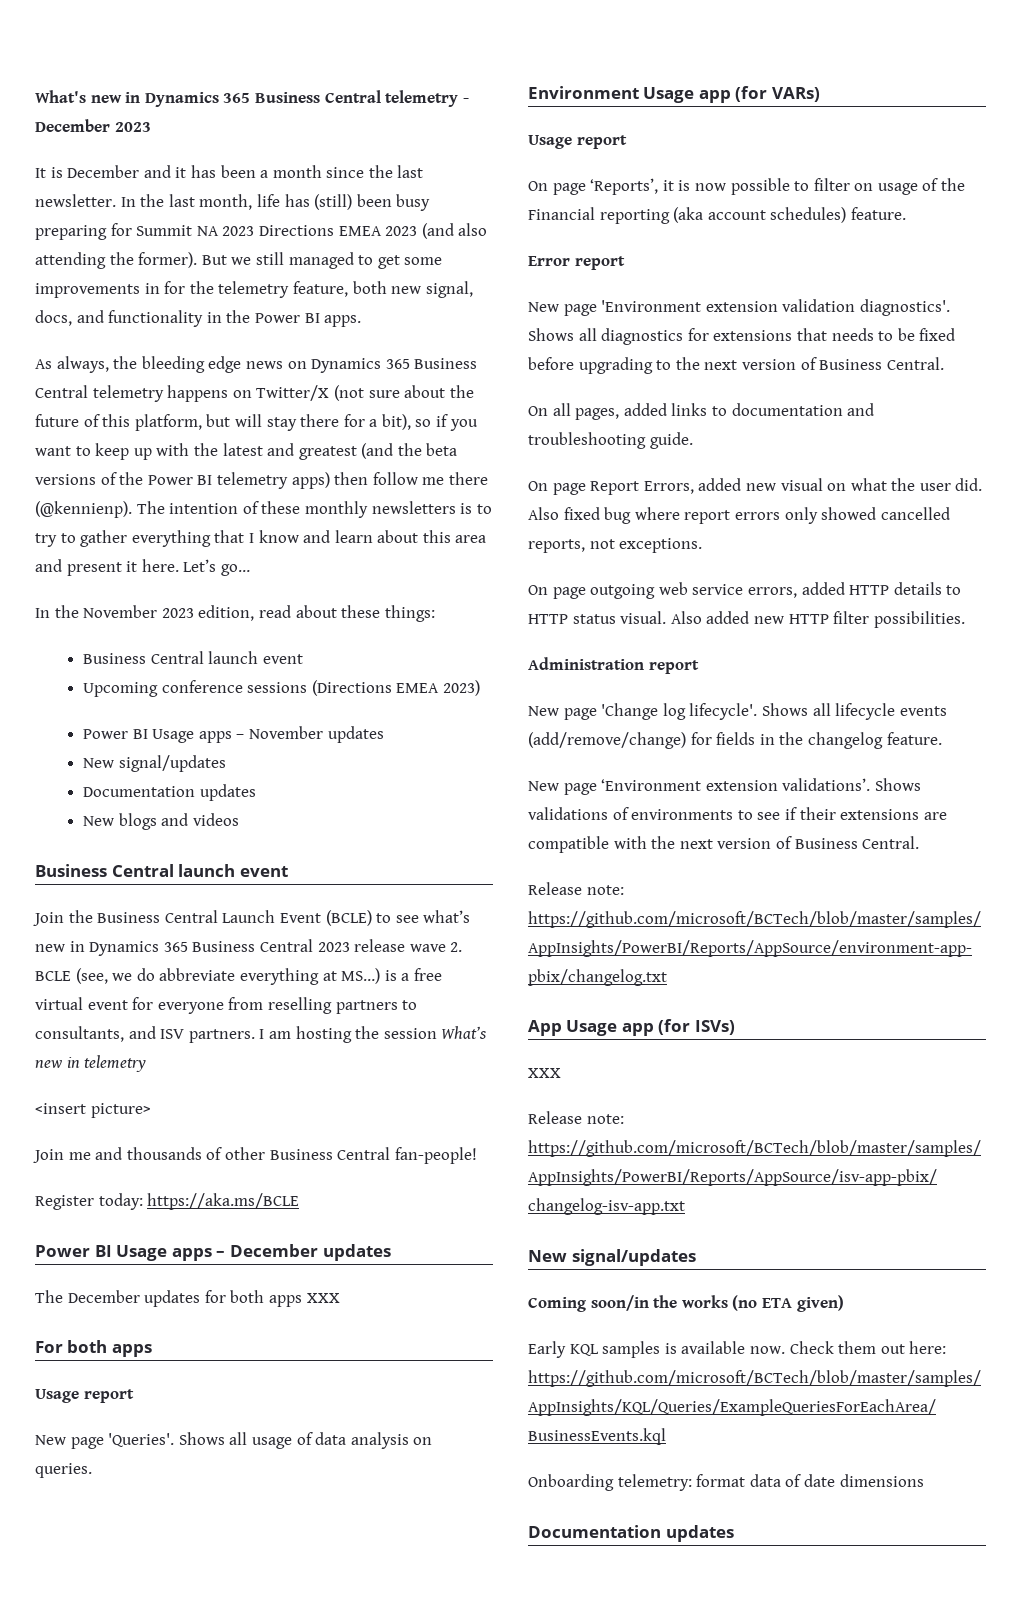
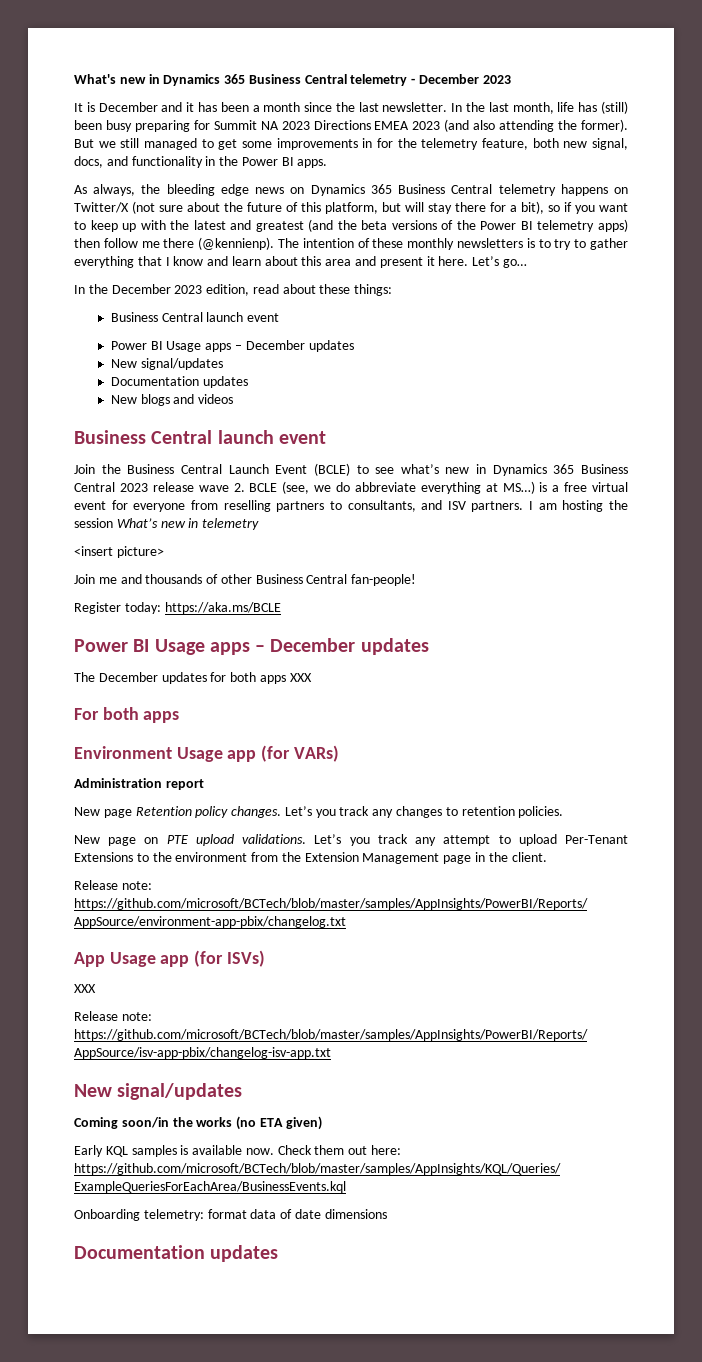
- In the November 2023 edition, read about these things:
+ In the December 2023 edition, read about these things:
  Business Central launch event
- Upcoming conference sessions (Directions EMEA 2023)
- Power BI Usage apps – November updates
+ Power BI Usage apps – December updates
  For both apps
- Usage report
- New page 'Queries'. Shows all usage of data analysis on queries.
  Environment Usage app (for VARs)
- Usage report
- On page ‘Reports’, it is now possible to filter on usage of the Financial reporting (aka account schedules) feature.
- Error report
- New page 'Environment extension validation diagnostics'. Shows all diagnostics for extensions that needs to be fixed before upgrading to the next version of Business Central.
- On all pages, added links to documentation and troubleshooting guide.
- On page Report Errors, added new visual on what the user did. Also fixed bug where report errors only showed cancelled reports, not exceptions.
- On page outgoing web service errors, added HTTP details to HTTP status visual. Also added new HTTP filter possibilities.
  Administration report
- New page 'Change log lifecycle'. Shows all lifecycle events (add/remove/change) for fields in the changelog feature.
- New page ‘Environment extension validations’. Shows validations of environments to see if their extensions are compatible with the next version of Business Central.
+ New page Retention policy changes. Let’s you track any changes to retention policies.
+ New page on PTE upload validations. Let’s you track any attempt to upload Per-Tenant Extensions to the environment from the Extension Management page in the client.

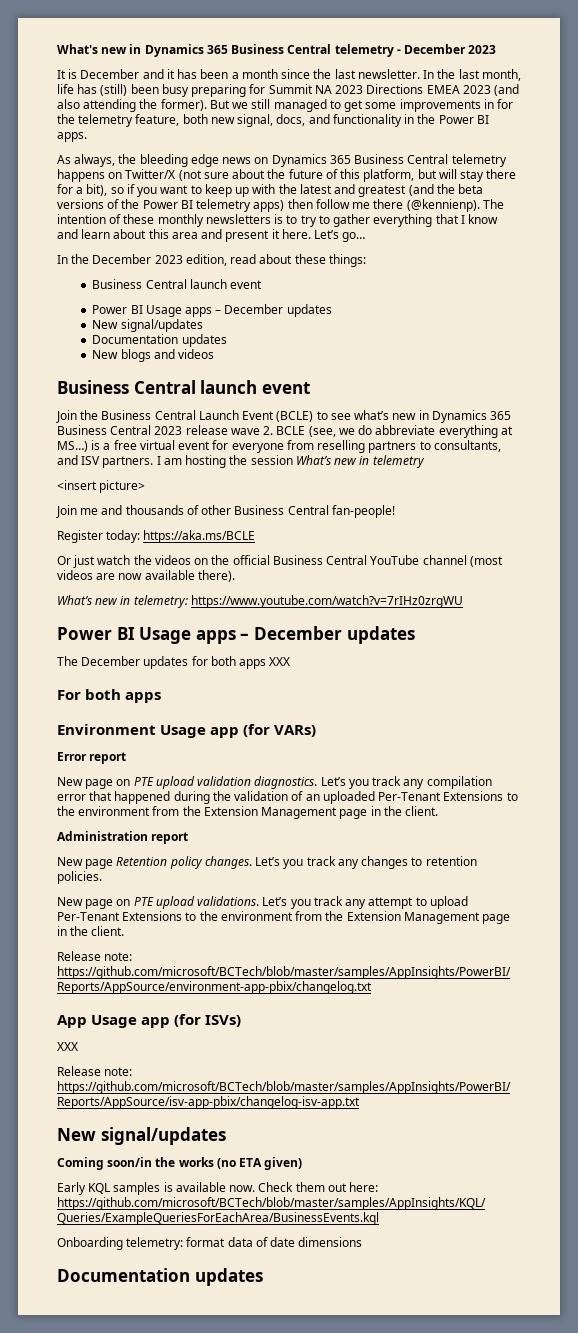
+ Or just watch the videos on the official Business Central YouTube channel (most videos are now available there).
+ What’s new in telemetry: https://www.youtube.com/watch?v=7rIHz0zrgWU
+ Error report
+ New page on PTE upload validation diagnostics. Let’s you track any compilation error that happened during the validation of an uploaded Per-Tenant Extensions to the environment from the Extension Management page in the client.

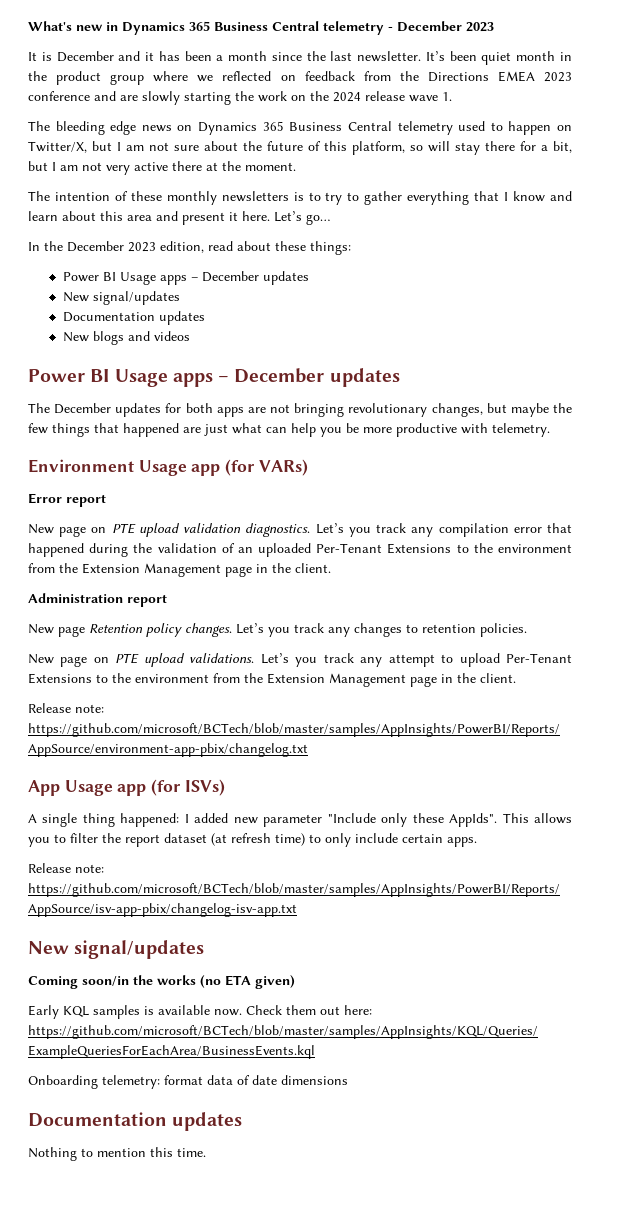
- In the last month, life has (still) been busy preparing for Summit NA 2023 Directions EMEA 2023 (and also attending the former). But we still managed to get some improvements in for the telemetry feature, both new signal, docs, and functionality in the Power BI apps.
- As always, the bleeding edge news on Dynamics 365 Business Central telemetry happens on Twitter/X (not sure about the future of this platform, but will stay there for a bit), so if you want to keep up with the latest and greatest (and the beta versions of the Power BI telemetry apps) then follow me there (@kennienp). The intention of these monthly newsletters is to try to gather everything that I know and learn about this area and present it here.
+ It’s been quiet month in the product group where we reflected on feedback from the Directions EMEA 2023 conference and are slowly starting the work on the 2024 release wave 1.
+ The bleeding edge news on Dynamics 365 Business Central telemetry used to happen on Twitter/X, but I am not sure about the future of this platform, so will stay there for a bit, but I am not very active there at the moment.
+ The intention of these monthly newsletters is to try to gather everything that I know and learn about this area and present it here.
  In the December 2023 edition, read about these things:
- Business Central launch event
  New blogs and videos
- Business Central launch event
- Join the Business Central Launch Event (BCLE) to see what’s new in Dynamics 365 Business Central 2023 release wave 2. BCLE (see, we do abbreviate everything at MS…) is a free virtual event for everyone from reselling partners to consultants, and ISV partners. I am hosting the session What’s new in telemetry
- <insert picture>
- Join me and thousands of other Business Central fan-people!
- Register today: https://aka.ms/BCLE
- Or just watch the videos on the official Business Central YouTube channel (most videos are now available there).
- What’s new in telemetry: https://www.youtube.com/watch?v=7rIHz0zrgWU
- The December updates for both apps XXX
- For both apps
+ The December updates for both apps are not bringing revolutionary changes, but maybe the few things that happened are just what can help you be more productive with telemetry.
  App Usage app (for ISVs)
- XXX
+ A single thing happened: I added new parameter "Include only these AppIds". This allows you to filter the report dataset (at refresh time) to only include certain apps.
+ Nothing to mention this time.

